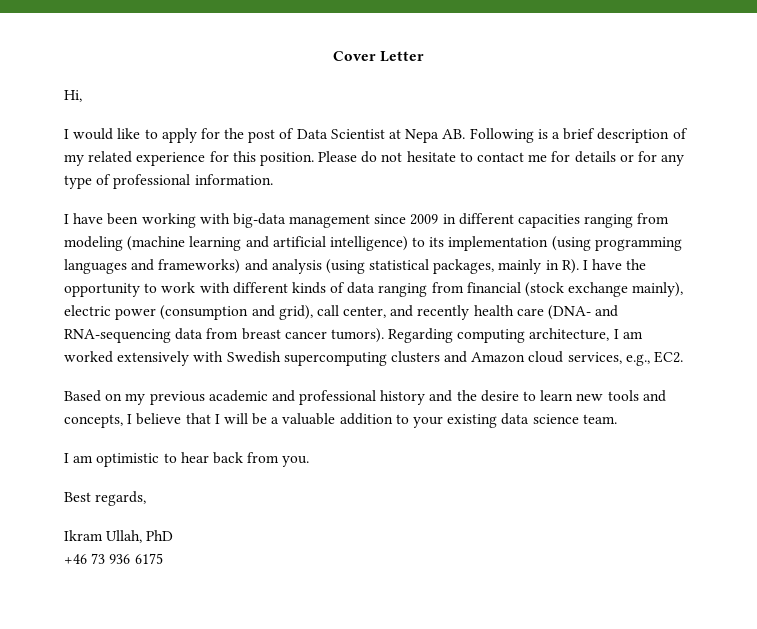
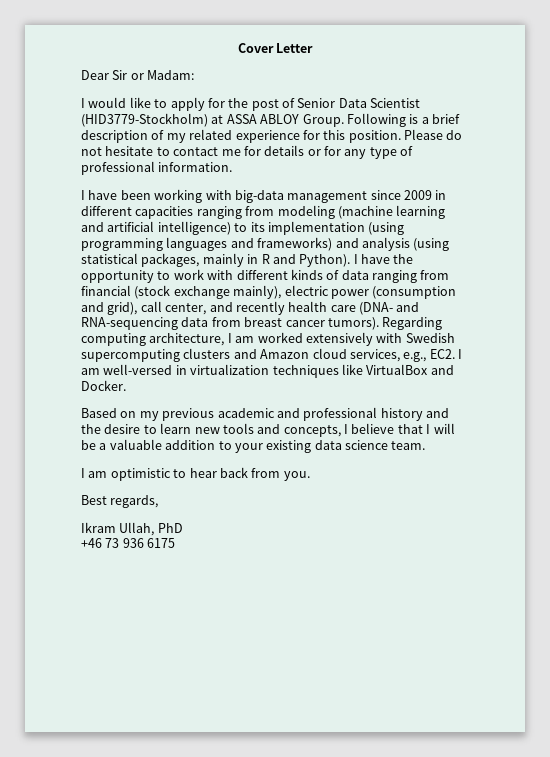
- Hi,
+ Dear Sir or Madam:
- I would like to apply for the post of Data Scientist at Nepa AB. Following is a brief description of my related experience for this position.
+ I would like to apply for the post of Senior Data Scientist (HID3779-Stockholm) at ASSA ABLOY Group. Following is a brief description of my related experience for this position.
- I have been working with big-data management since 2009 in different capacities ranging from modeling (machine learning and artificial intelligence) to its implementation (using programming languages and frameworks) and analysis (using statistical packages, mainly in R). I have the opportunity to work with different kinds of data ranging from financial (stock exchange mainly), electric power (consumption and grid), call center, and recently health care (DNA- and RNA-sequencing data from breast cancer tumors).
+ I have been working with big-data management since 2009 in different capacities ranging from modeling (machine learning and artificial intelligence) to its implementation (using programming languages and frameworks) and analysis (using statistical packages, mainly in R and Python). I have the opportunity to work with different kinds of data ranging from financial (stock exchange mainly), electric power (consumption and grid), call center, and recently health care (DNA- and RNA-sequencing data from breast cancer tumors).
- Regarding computing architecture, I am worked extensively with Swedish supercomputing clusters and Amazon cloud services, e.g., EC2.
+ Regarding computing architecture, I am worked extensively with Swedish supercomputing clusters and Amazon cloud services, e.g., EC2. I am well-versed in virtualization techniques like VirtualBox and Docker.

